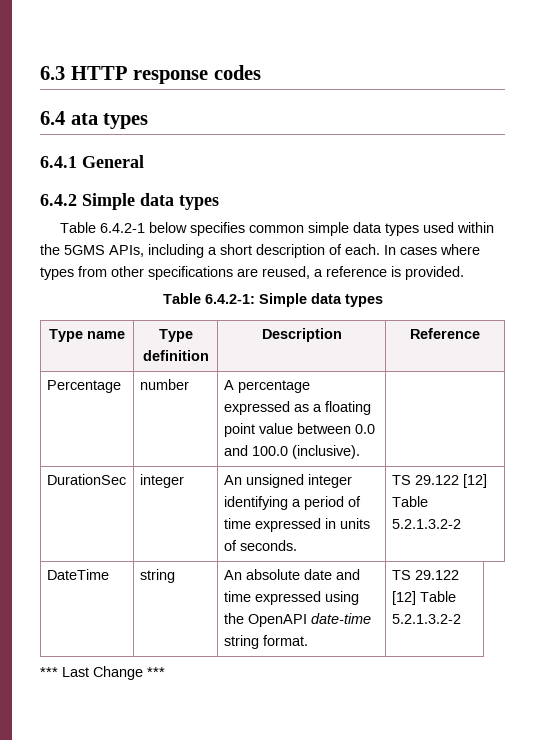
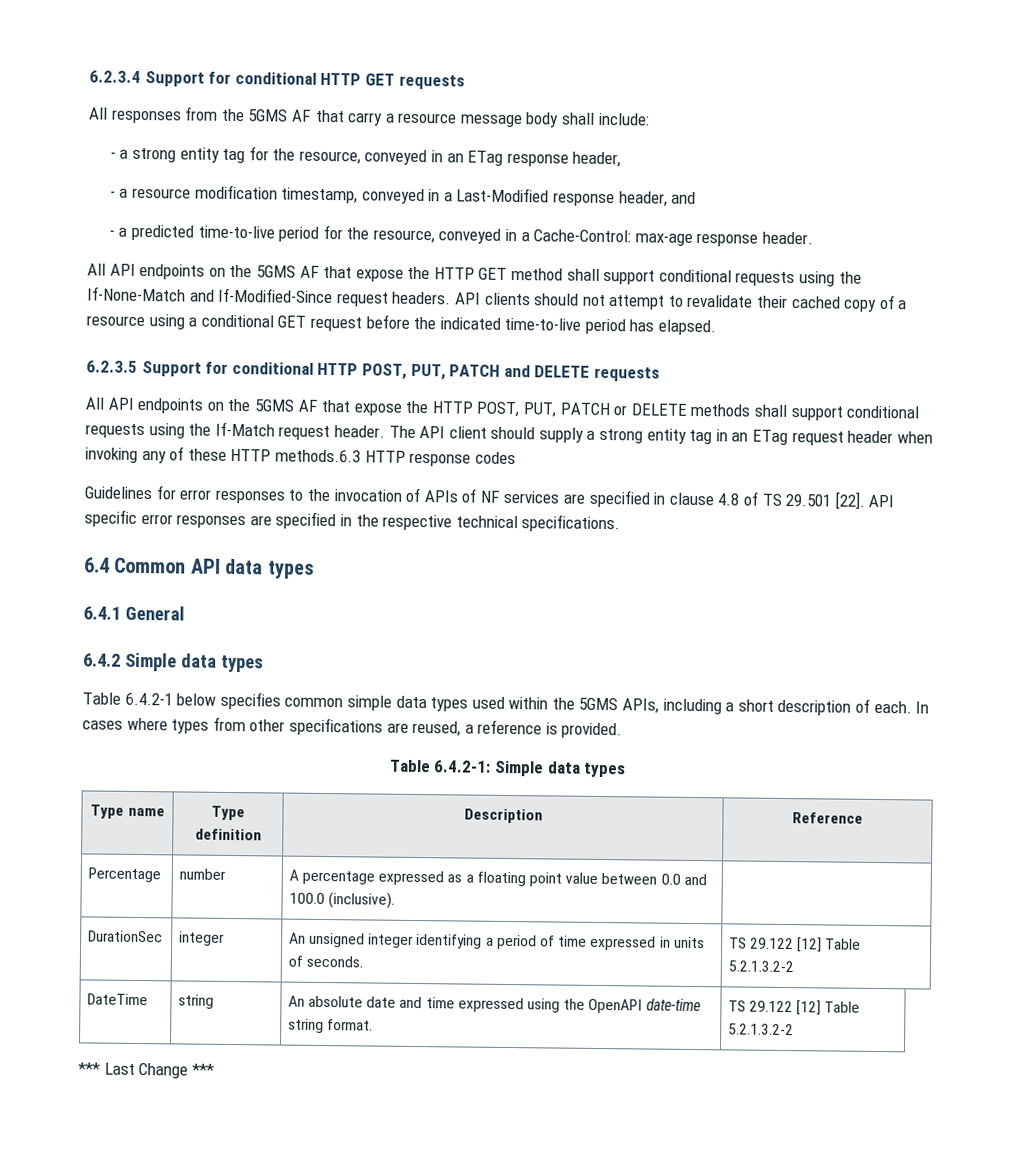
- 6.3 HTTP response codes
- 6.4 ata types
+ 6.2.3.4 Support for conditional HTTP GET requests
+ All responses from the 5GMS AF that carry a resource message body shall include:
+ - a strong entity tag for the resource, conveyed in an ETag response header,
+ - a resource modification timestamp, conveyed in a Last-Modified response header, and
+ - a predicted time-to-live period for the resource, conveyed in a Cache-Control: max-age response header.
+ All API endpoints on the 5GMS AF that expose the HTTP GET method shall support conditional requests using the If-None-Match and If-Modified-Since request headers. API clients should not attempt to revalidate their cached copy of a resource using a conditional GET request before the indicated time-to-live period has elapsed.
+ 6.2.3.5 Support for conditional HTTP POST, PUT, PATCH and DELETE requests
+ All API endpoints on the 5GMS AF that expose the HTTP POST, PUT, PATCH or DELETE methods shall support conditional requests using the If-Match request header. The API client should supply a strong entity tag in an ETag request header when invoking any of these HTTP methods.6.3 HTTP response codes
+ Guidelines for error responses to the invocation of APIs of NF services are specified in clause 4.8 of TS 29.501 [22]. API specific error responses are specified in the respective technical specifications.
+ 6.4 Common API data types

